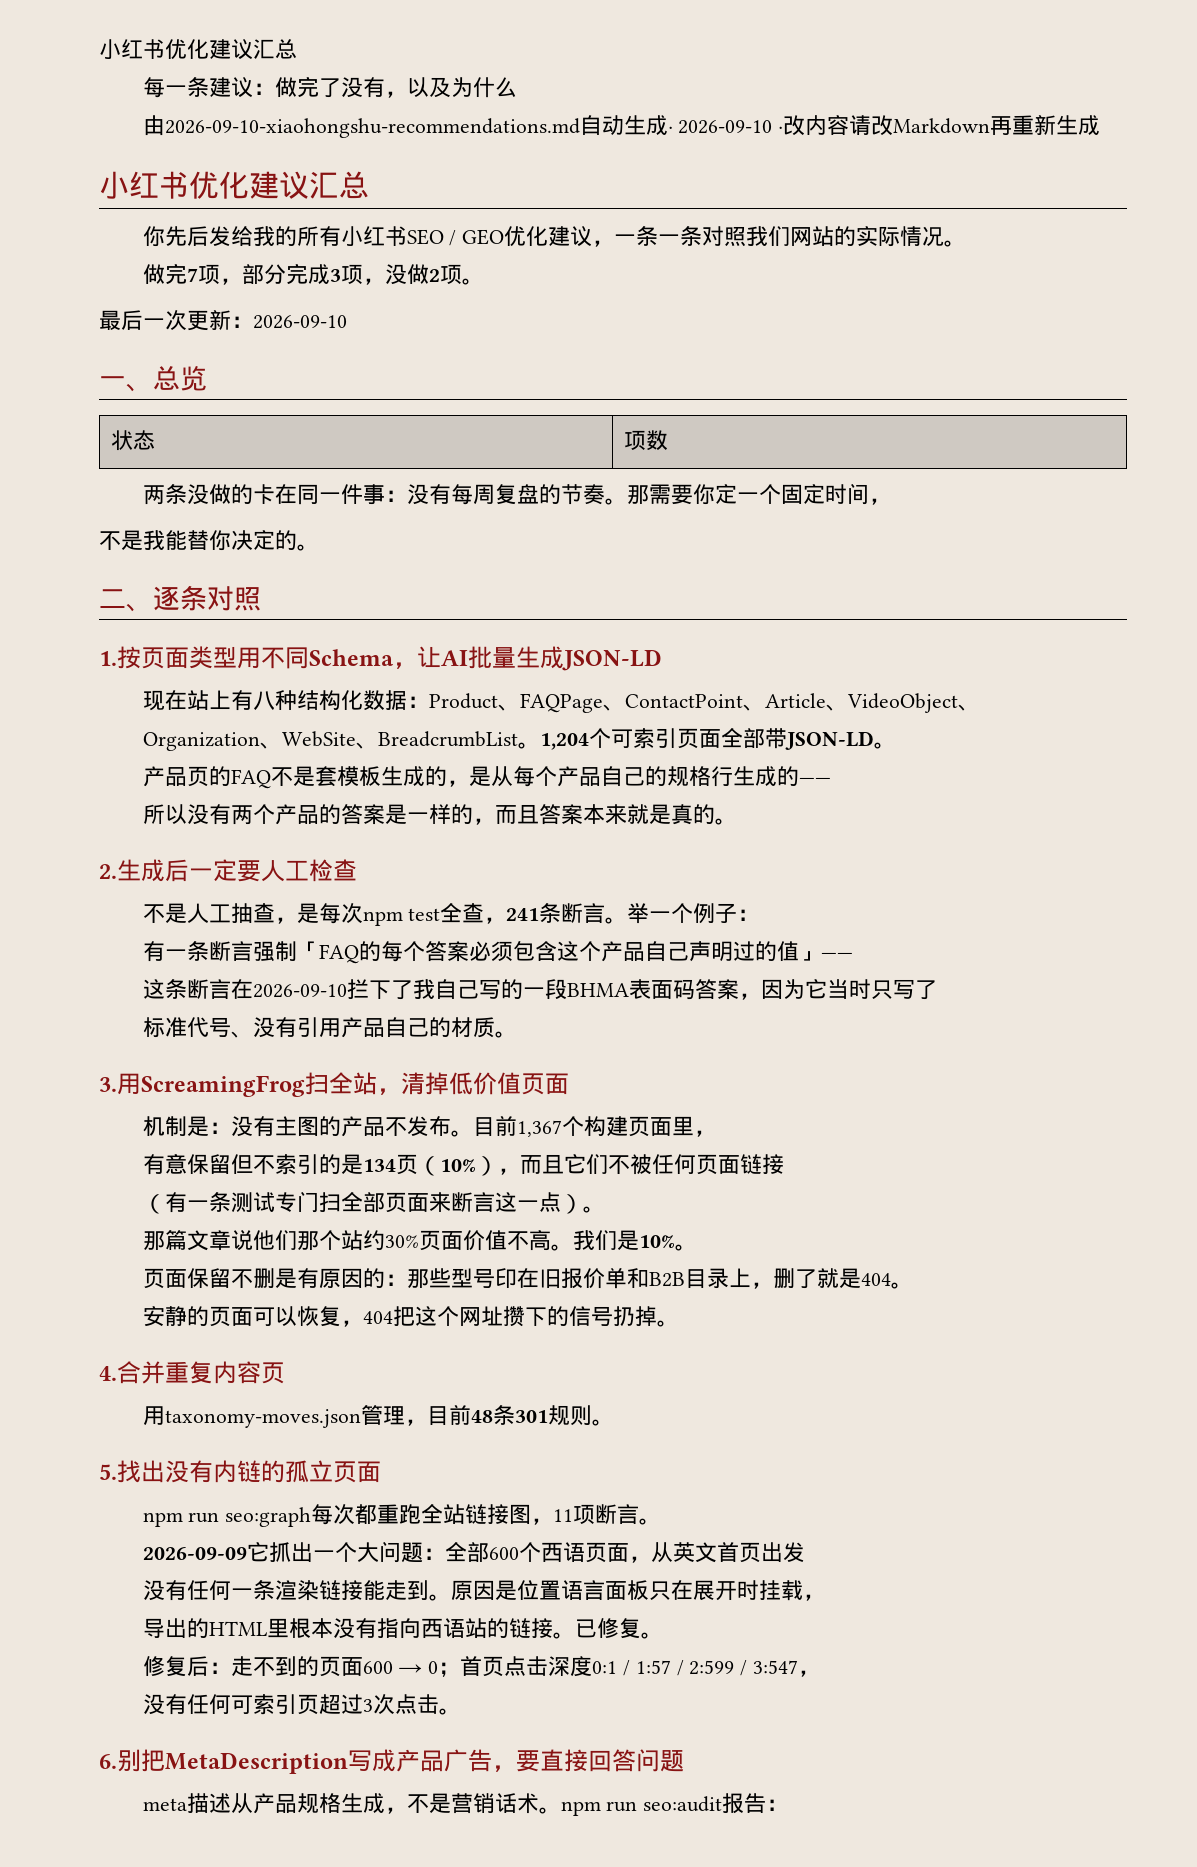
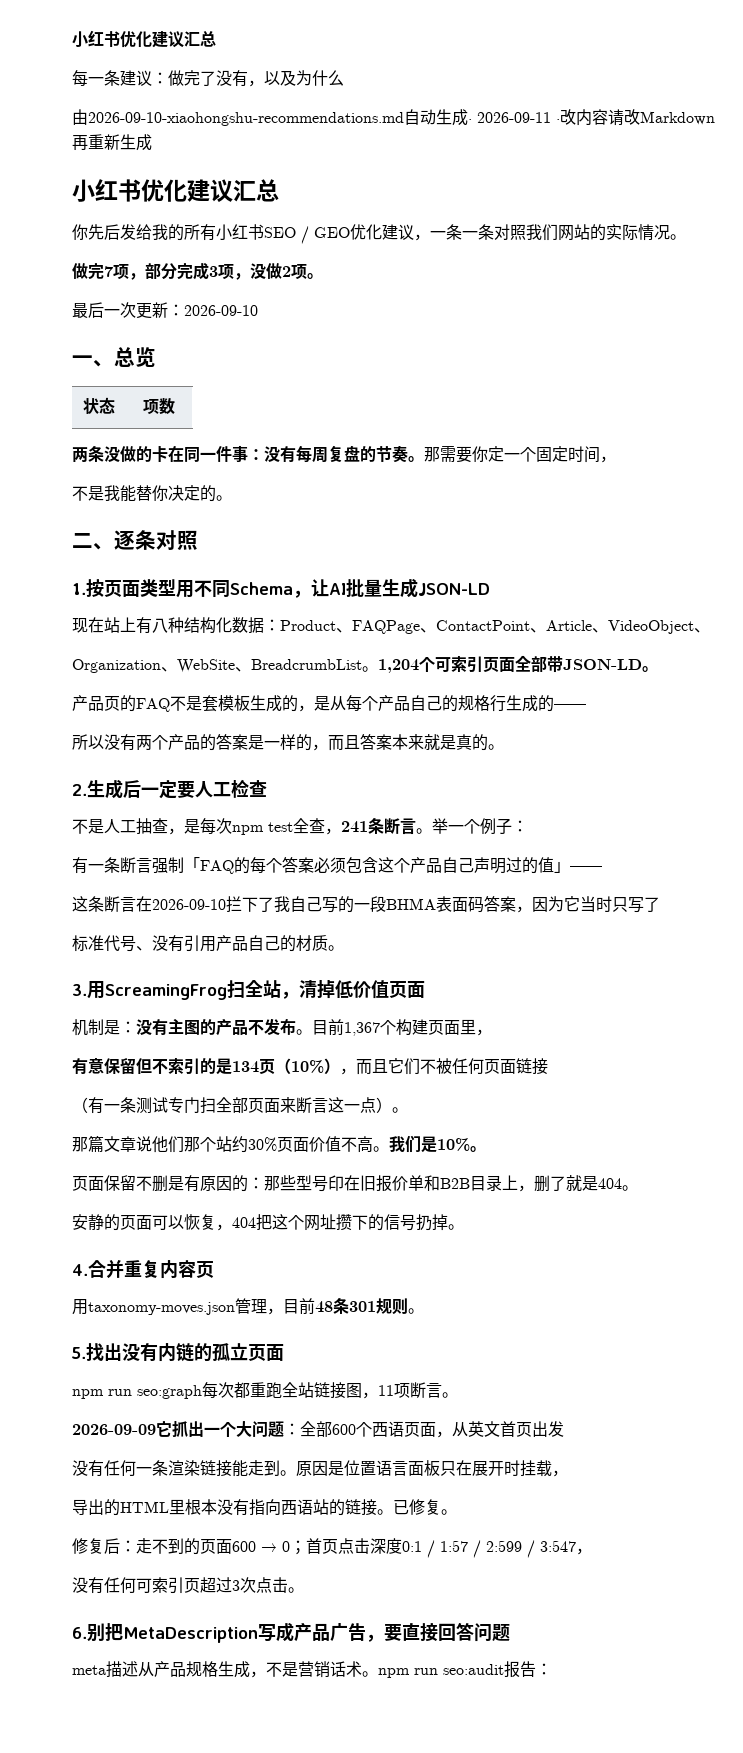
- 由2026-09-10-xiaohongshu-recommendations.md自动生成· 2026-09-10 ·改内容请改Markdown再重新生成
+ 由2026-09-10-xiaohongshu-recommendations.md自动生成· 2026-09-11 ·改内容请改Markdown再重新生成

